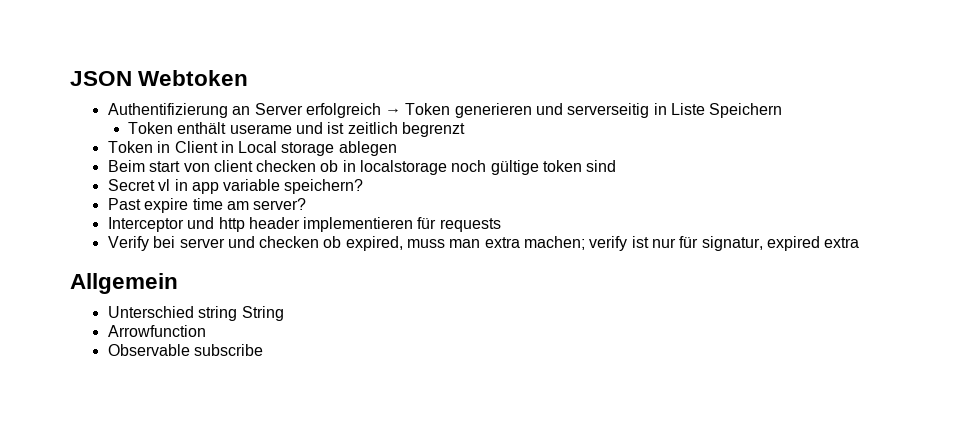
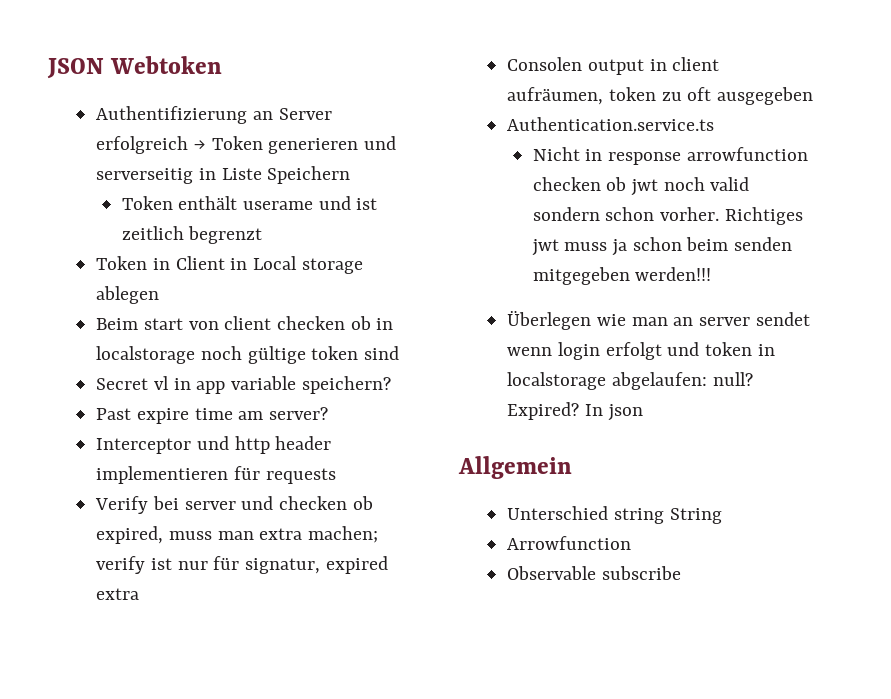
+ Consolen output in client aufräumen, token zu oft ausgegeben
+ Authentication.service.ts
+ Nicht in response arrowfunction checken ob jwt noch valid sondern schon vorher. Richtiges jwt muss ja schon beim senden mitgegeben werden!!!
+ Überlegen wie man an server sendet wenn login erfolgt und token in localstorage abgelaufen: null? Expired? In json

